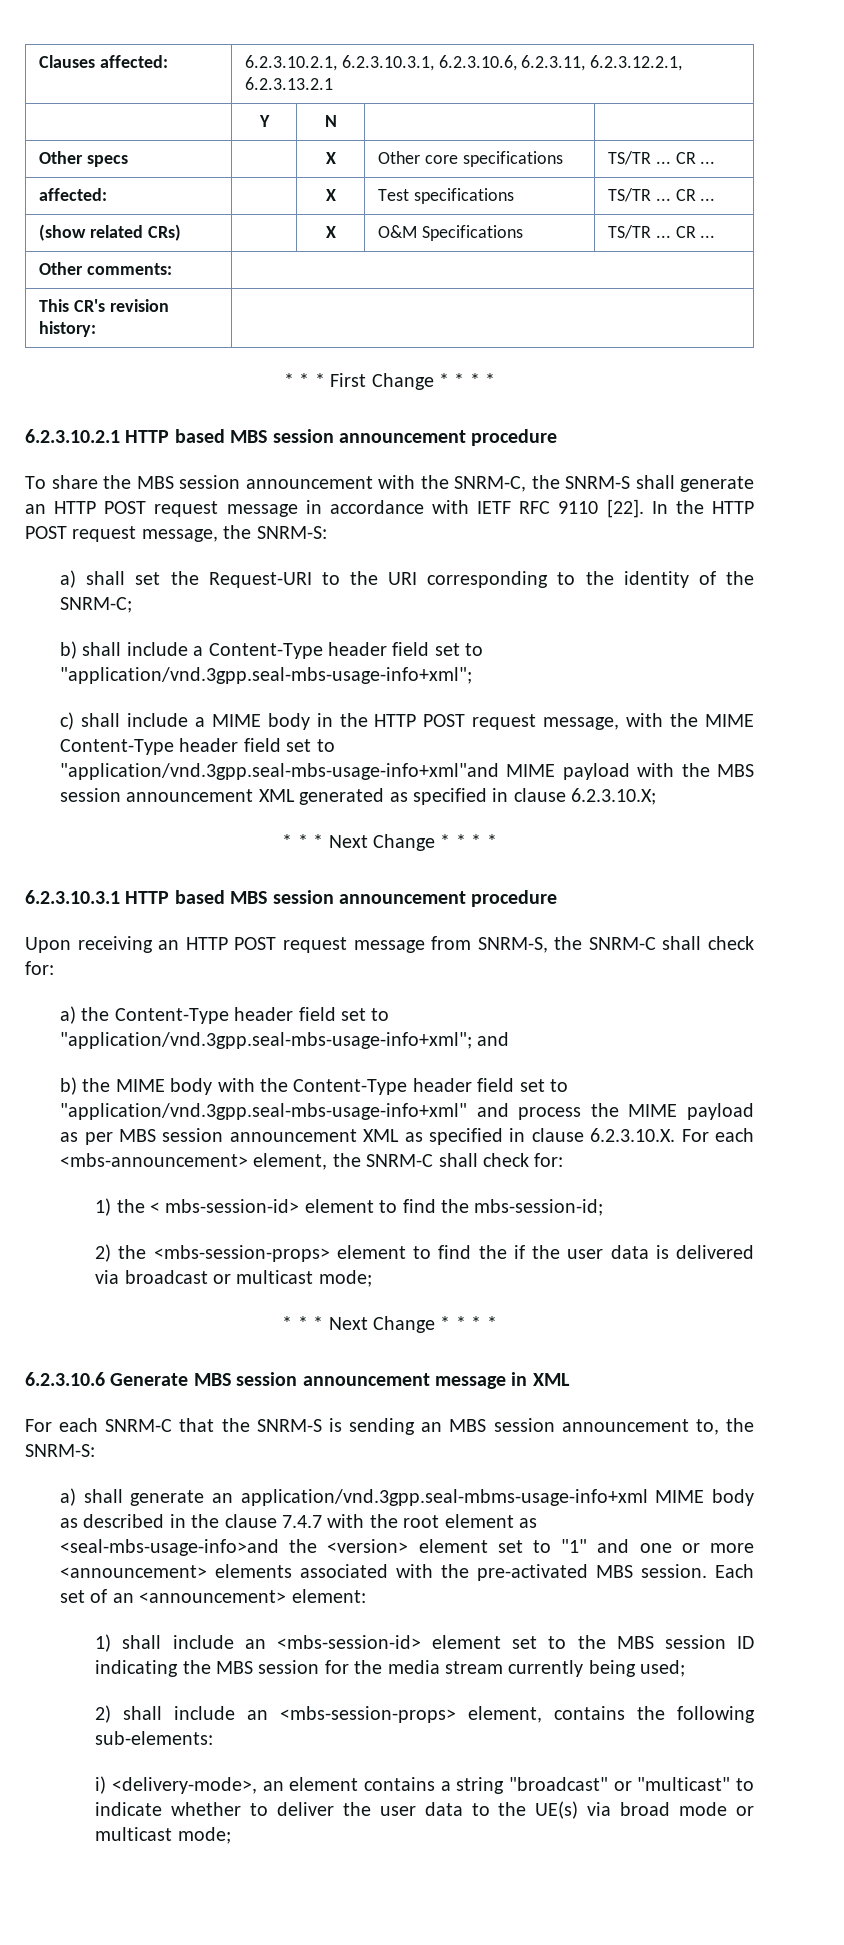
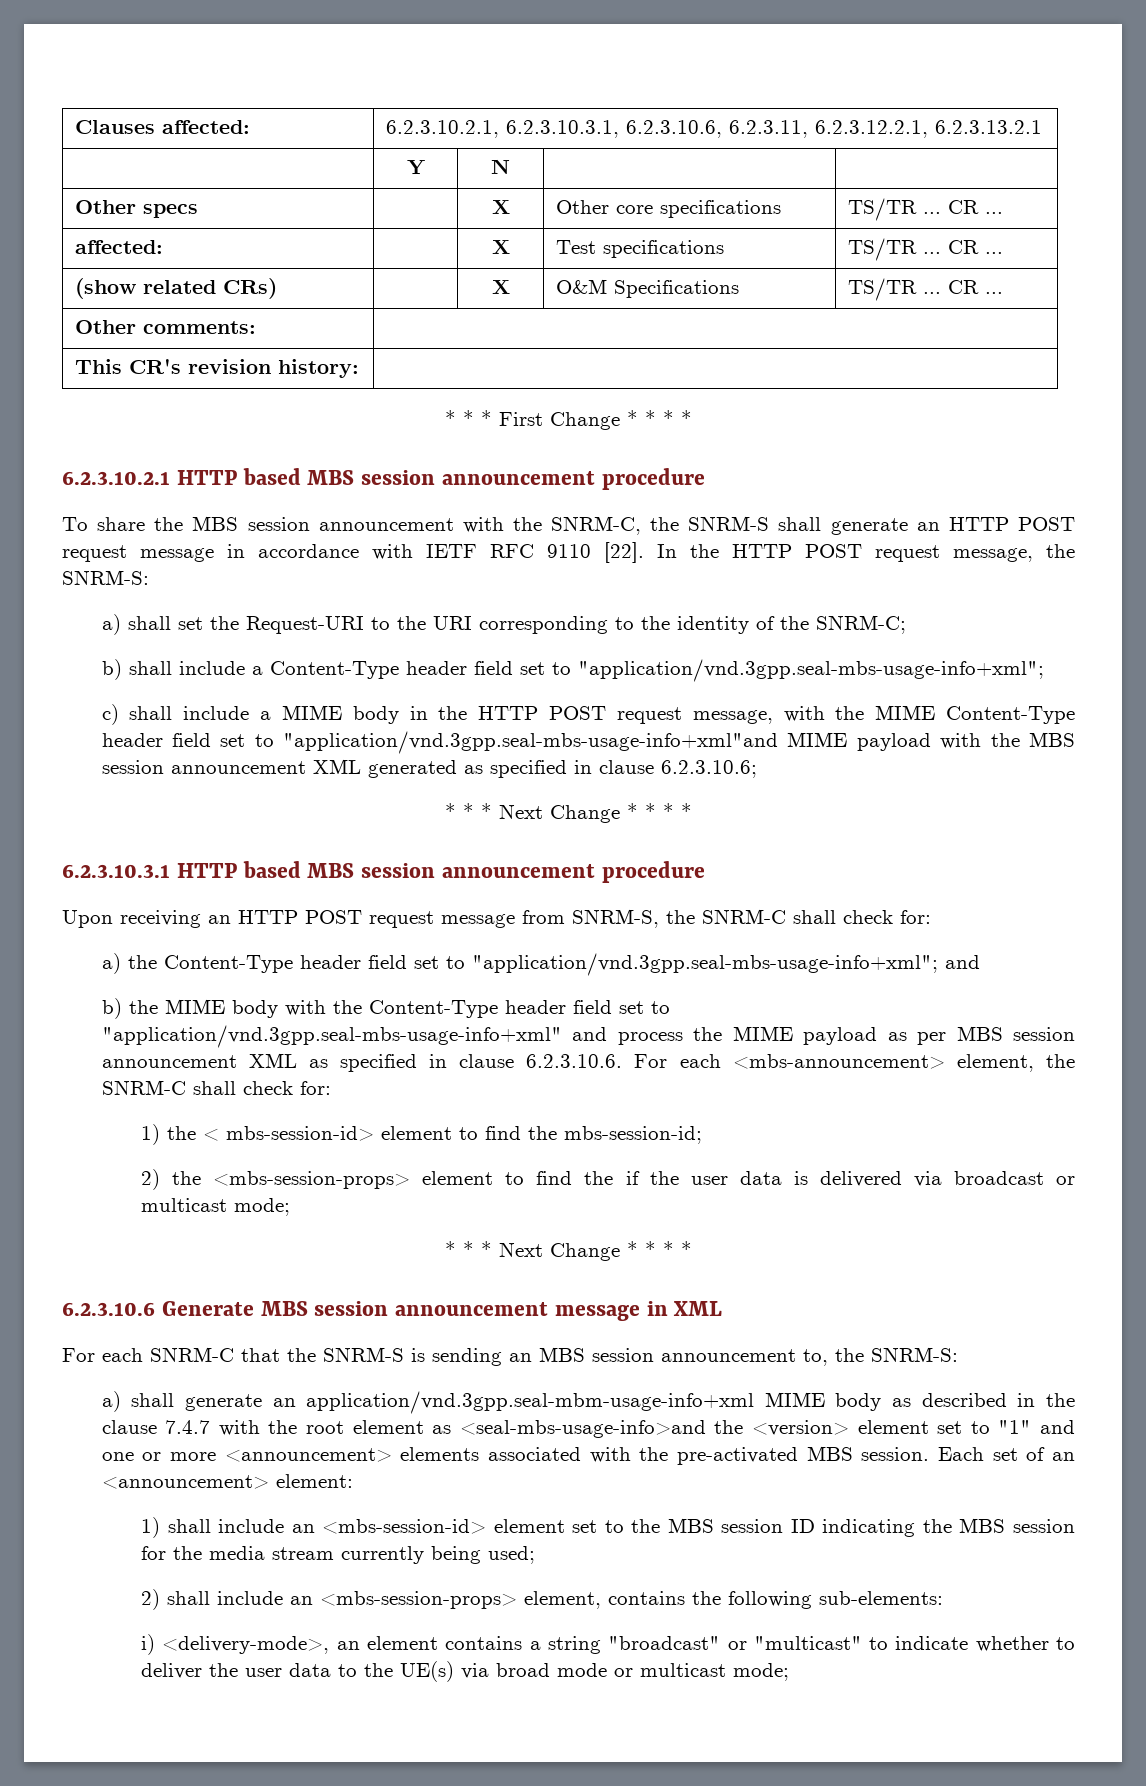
- c) shall include a MIME body in the HTTP POST request message, with the MIME Content-Type header field set to "application/vnd.3gpp.seal-mbs-usage-info+xml"and MIME payload with the MBS session announcement XML generated as specified in clause 6.2.3.10.X;
+ c) shall include a MIME body in the HTTP POST request message, with the MIME Content-Type header field set to "application/vnd.3gpp.seal-mbs-usage-info+xml"and MIME payload with the MBS session announcement XML generated as specified in clause 6.2.3.10.6;
- b) the MIME body with the Content-Type header field set to "application/vnd.3gpp.seal-mbs-usage-info+xml" and process the MIME payload as per MBS session announcement XML as specified in clause 6.2.3.10.X. For each <mbs-announcement> element, the SNRM-C shall check for:
+ b) the MIME body with the Content-Type header field set to "application/vnd.3gpp.seal-mbs-usage-info+xml" and process the MIME payload as per MBS session announcement XML as specified in clause 6.2.3.10.6. For each <mbs-announcement> element, the SNRM-C shall check for:
- a) shall generate an application/vnd.3gpp.seal-mbms-usage-info+xml MIME body as described in the clause 7.4.7 with the root element as <seal-mbs-usage-info>and the <version> element set to "1" and one or more <announcement> elements associated with the pre-activated MBS session.
+ a) shall generate an application/vnd.3gpp.seal-mbm-usage-info+xml MIME body as described in the clause 7.4.7 with the root element as <seal-mbs-usage-info>and the <version> element set to "1" and one or more <announcement> elements associated with the pre-activated MBS session.

